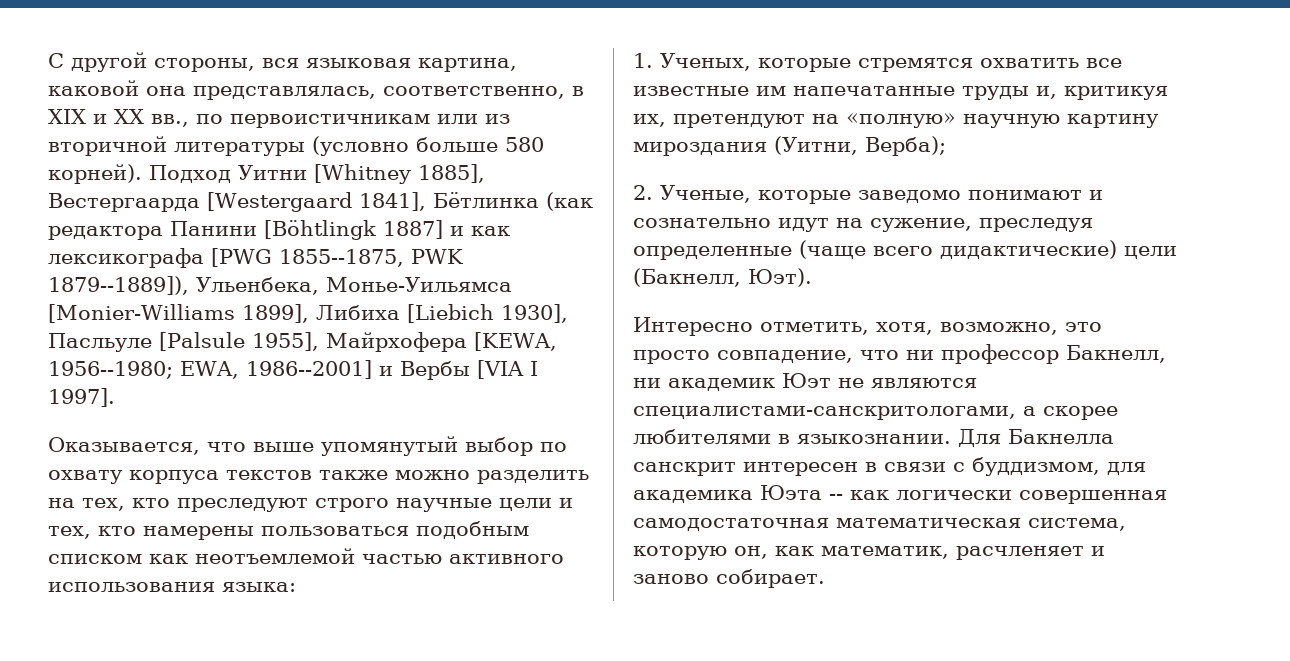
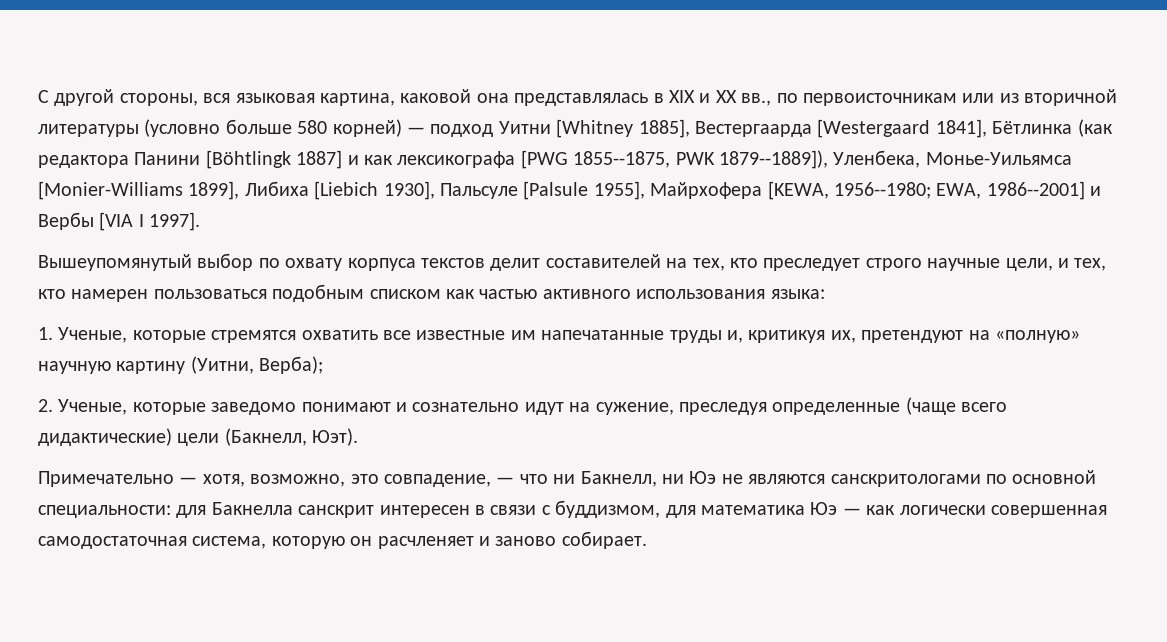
- С другой стороны, вся языковая картина, каковой она представлялась, соответственно, в XIX и XX вв., по первоистичникам или из вторичной литературы (условно больше 580 корней). Подход Уитни [Whitney 1885], Вестергаарда [Westergaard 1841], Бётлинка (как редактора Панини [Böhtlingk 1887] и как лексикографа [PWG 1855--1875, PWK 1879--1889]), Ульенбека, Монье-Уильямса [Monier-Williams 1899], Либиха [Liebich 1930], Пасльуле [Palsule 1955], Майрхофера [KEWA, 1956--1980; EWA, 1986--2001] и Вербы [VIA I 1997].
+ С другой стороны, вся языковая картина, каковой она представлялась в XIX и XX вв., по первоисточникам или из вторичной литературы (условно больше 580 корней) — подход Уитни [Whitney 1885], Вестергаарда [Westergaard 1841], Бётлинка (как редактора Панини [Böhtlingk 1887] и как лексикографа [PWG 1855--1875, PWK 1879--1889]), Уленбека, Монье-Уильямса [Monier-Williams 1899], Либиха [Liebich 1930], Пальсуле [Palsule 1955], Майрхофера [KEWA, 1956--1980; EWA, 1986--2001] и Вербы [VIA I 1997].
- Оказывается, что выше упомянутый выбор по охвату корпуса текстов также можно разделить на тех, кто преследуют строго научные цели и тех, кто намерены пользоваться подобным списком как неотъемлемой частью активного использования языка:
+ Вышеупомянутый выбор по охвату корпуса текстов делит составителей на тех, кто преследует строго научные цели, и тех, кто намерен пользоваться подобным списком как частью активного использования языка:
- 1. Ученых, которые стремятся охватить все известные им напечатанные труды и, критикуя их, претендуют на «полную» научную картину мироздания (Уитни, Верба);
+ 1. Ученые, которые стремятся охватить все известные им напечатанные труды и, критикуя их, претендуют на «полную» научную картину (Уитни, Верба);
- Интересно отметить, хотя, возможно, это просто совпадение, что ни профессор Бакнелл, ни академик Юэт не являются специалистами-санскритологами, а скорее любителями в языкознании. Для Бакнелла санскрит интересен в связи с буддизмом, для академика Юэта -- как логически совершенная самодостаточная математическая система, которую он, как математик, расчленяет и заново собирает.
+ Примечательно — хотя, возможно, это совпадение, — что ни Бакнелл, ни Юэ не являются санскритологами по основной специальности: для Бакнелла санскрит интересен в связи с буддизмом, для математика Юэ — как логически совершенная самодостаточная система, которую он расчленяет и заново собирает.

